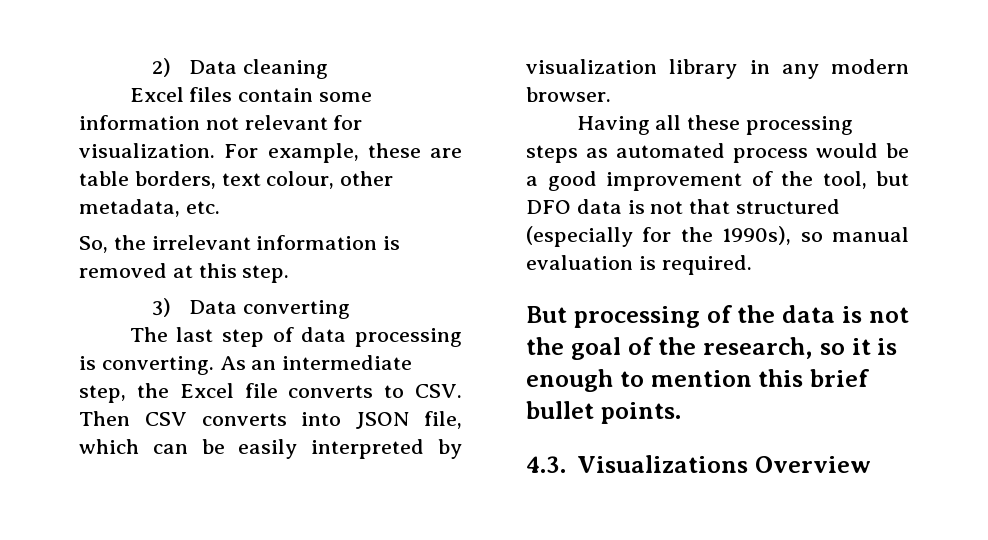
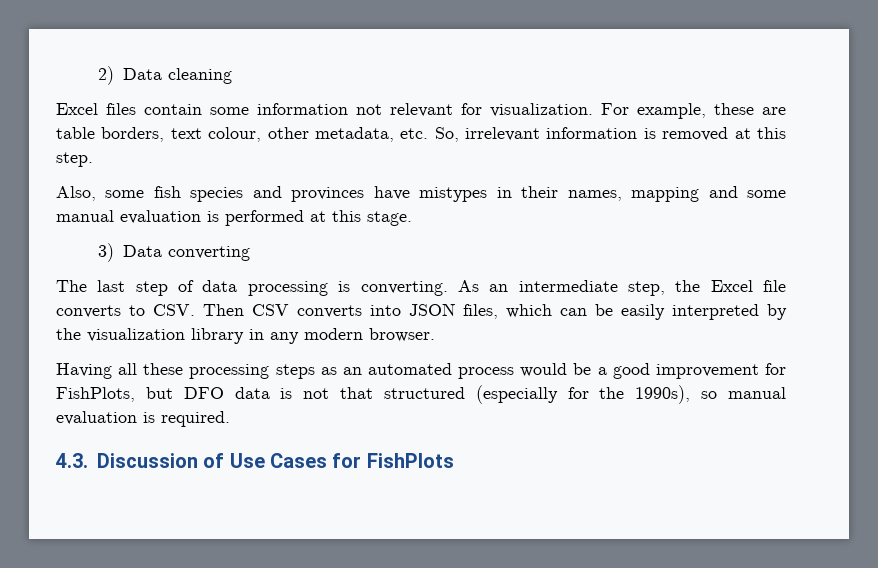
- For example, these are table borders, text colour, other metadata, etc.
- So, the irrelevant information is removed at this step.
+ For example, these are table borders, text colour, other metadata, etc. So, irrelevant information is removed at this step.
+ Also, some fish species and provinces have mistypes in their names, mapping and some manual evaluation is performed at this stage.
- As an intermediate step, the Excel file converts to CSV. Then CSV converts into JSON file, which can be easily interpreted by visualization library in any modern browser.
+ As an intermediate step, the Excel file converts to CSV. Then CSV converts into JSON files, which can be easily interpreted by the visualization library in any modern browser.
- Having all these processing steps as automated process would be a good improvement of the tool, but DFO data is not that structured (especially for the 1990s), so manual evaluation is required.
+ Having all these processing steps as an automated process would be a good improvement for FishPlots, but DFO data is not that structured (especially for the 1990s), so manual evaluation is required.
- But processing of the data is not the goal of the research, so it is enough to mention this brief bullet points.
- 4.3. Visualizations Overview
+ 4.3. Discussion of Use Cases for FishPlots

